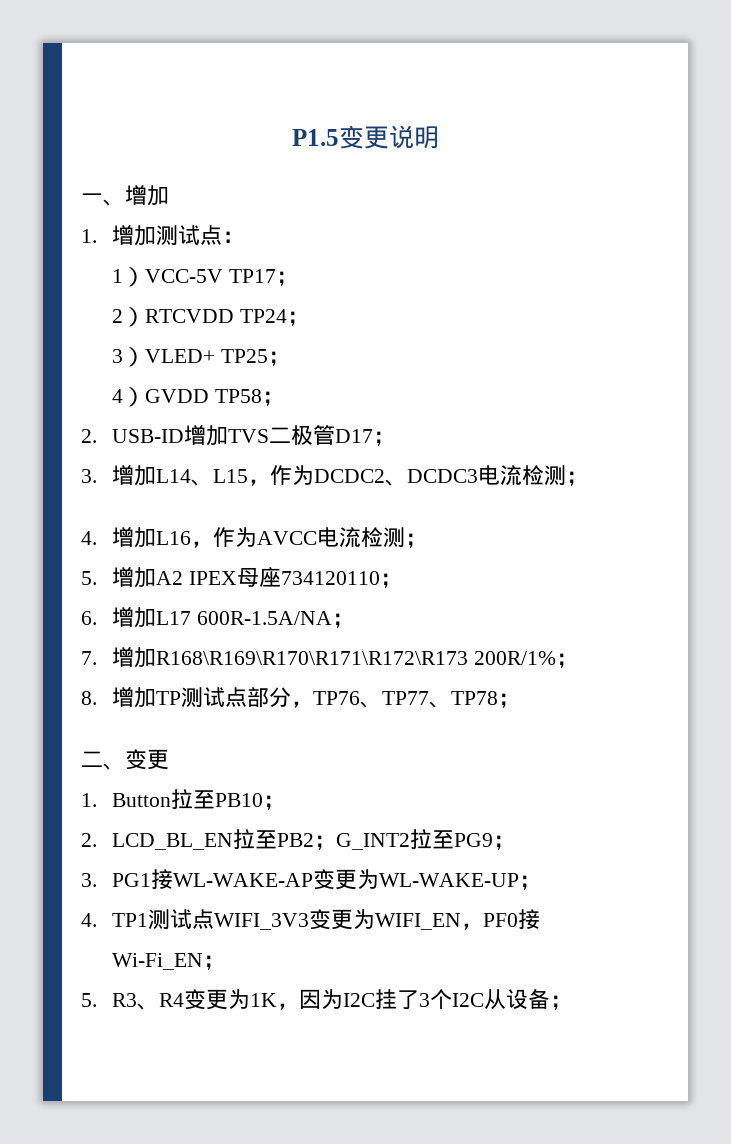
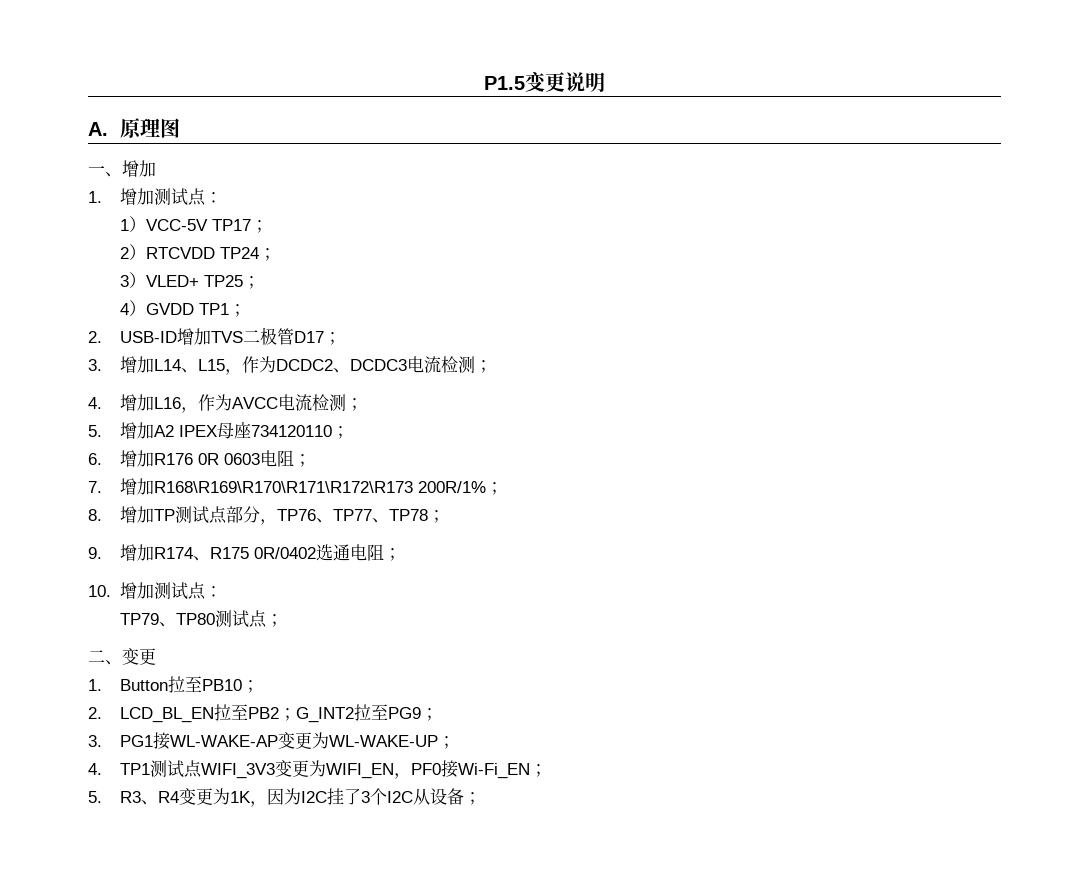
+ A.原理图
- 4）GVDD TP58；
+ 4）GVDD TP1；
- 6.增加L17 600R-1.5A/NA；
+ 6.增加R176 0R 0603电阻；
+ 9.增加R174、R175 0R/0402选通电阻；
+ 10.增加测试点：
+ TP79、TP80测试点；

